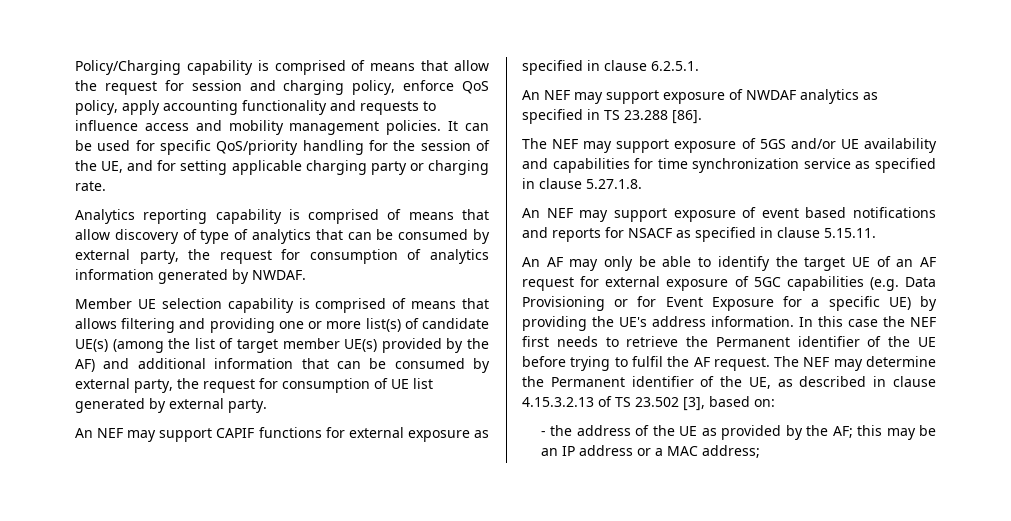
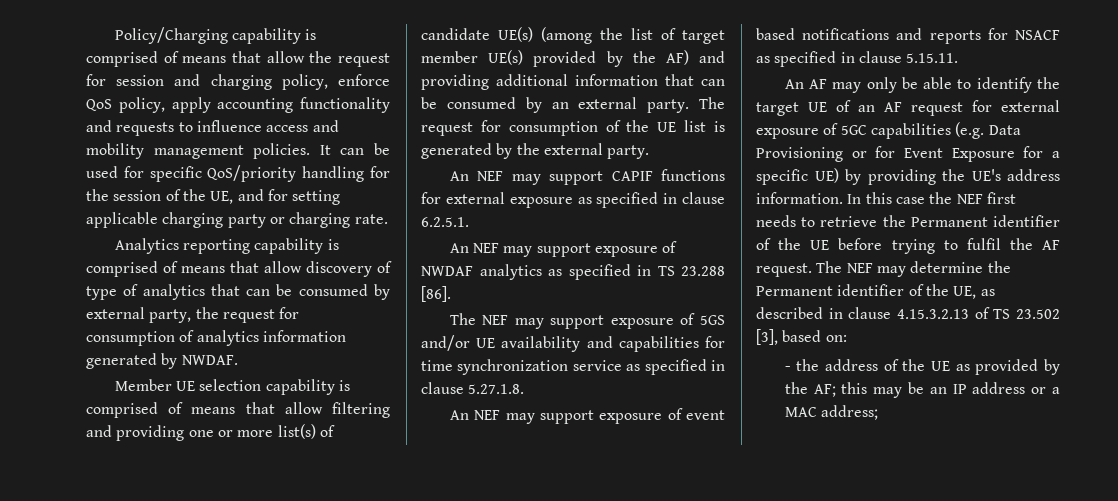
- Member UE selection capability is comprised of means that allows filtering and providing one or more list(s) of candidate UE(s) (among the list of target member UE(s) provided by the AF) and additional information that can be consumed by external party, the request for consumption of UE list generated by external party.
+ Member UE selection capability is comprised of means that allow filtering and providing one or more list(s) of candidate UE(s) (among the list of target member UE(s) provided by the AF) and providing additional information that can be consumed by an external party. The request for consumption of the UE list is generated by the external party.

